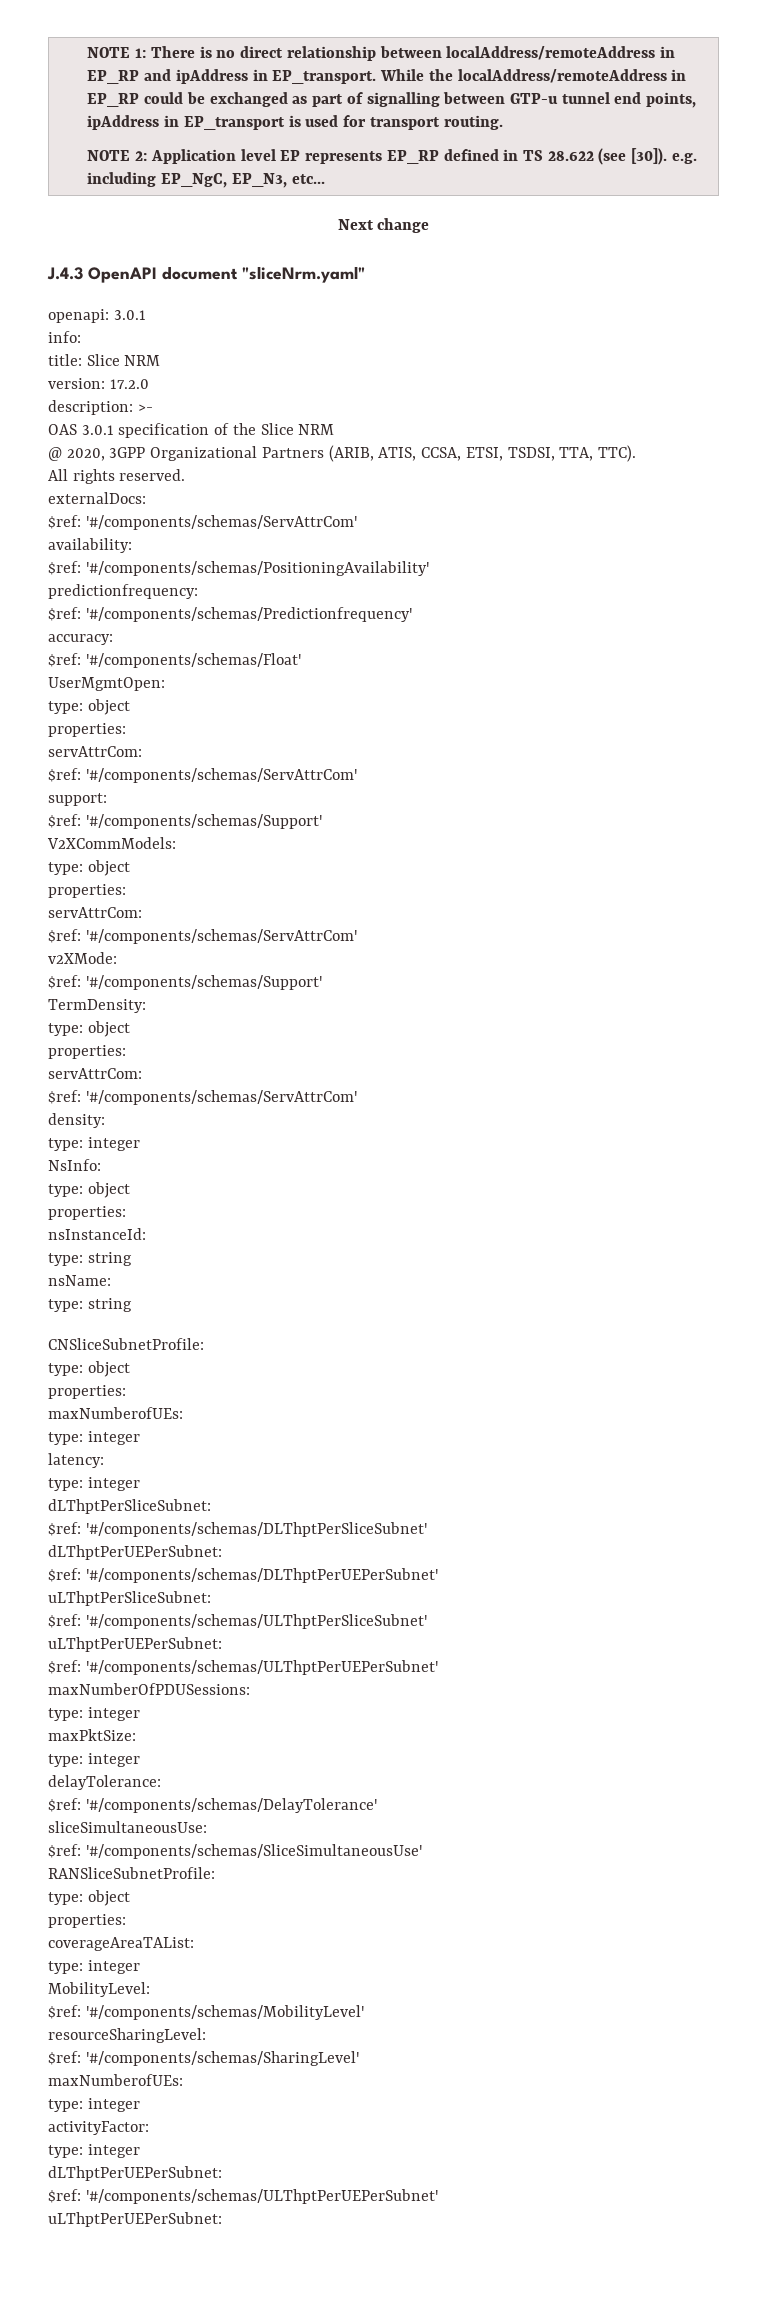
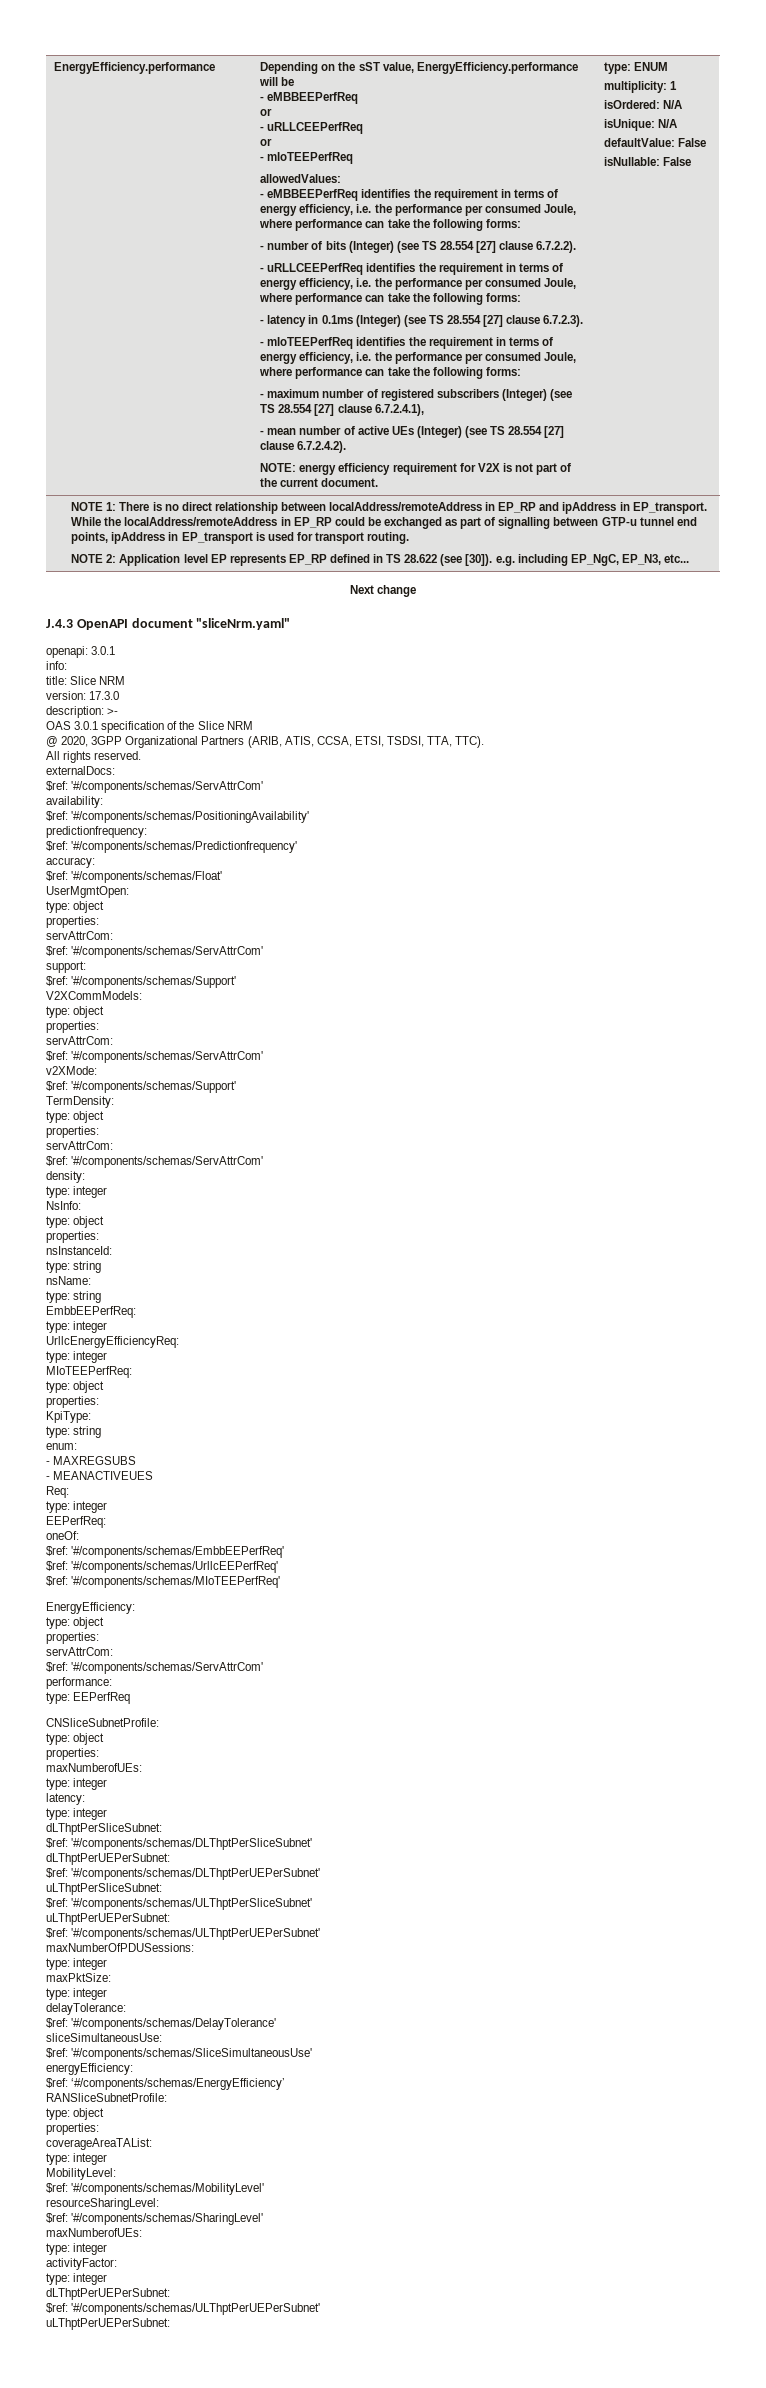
+ EnergyEfficiency.performance | Depending on the sST value, EnergyEfficiency.performance will be
+ - eMBBEEPerfReq
+ or
+ - uRLLCEEPerfReq
+ or
+ - mIoTEEPerfReq
+ allowedValues:
+ - eMBBEEPerfReq identifies the requirement in terms of energy efficiency, i.e. the performance per consumed Joule, where performance can take the following forms:
+ - number of bits (Integer) (see TS 28.554 [27] clause 6.7.2.2).
+ - uRLLCEEPerfReq identifies the requirement in terms of energy efficiency, i.e. the performance per consumed Joule, where performance can take the following forms:
+ - latency in 0.1ms (Integer) (see TS 28.554 [27] clause 6.7.2.3).
+ - mIoTEEPerfReq identifies the requirement in terms of energy efficiency, i.e. the performance per consumed Joule, where performance can take the following forms:
+ - maximum number of registered subscribers (Integer) (see TS 28.554 [27] clause 6.7.2.4.1),
+ - mean number of active UEs (Integer) (see TS 28.554 [27] clause 6.7.2.4.2).
+ NOTE: energy efficiency requirement for V2X is not part of the current document. | type: ENUM
+ multiplicity: 1
+ isOrdered: N/A
+ isUnique: N/A
+ defaultValue: False
+ isNullable: False
- version: 17.2.0
+ version: 17.3.0
+ EmbbEEPerfReq:
+ type: integer
+ UrllcEnergyEfficiencyReq:
+ type: integer
+ MIoTEEPerfReq:
+ type: object
+ properties:
+ KpiType:
+ type: string
+ enum:
+ - MAXREGSUBS
+ - MEANACTIVEUES
+ Req:
+ type: integer
+ EEPerfReq:
+ oneOf:
+ $ref: '#/components/schemas/EmbbEEPerfReq'
+ $ref: '#/components/schemas/UrllcEEPerfReq'
+ $ref: '#/components/schemas/MIoTEEPerfReq'
+ EnergyEfficiency:
+ type: object
+ properties:
+ servAttrCom:
+ $ref: '#/components/schemas/ServAttrCom'
+ performance:
+ type: EEPerfReq
+ energyEfficiency:
+ $ref: ‘#/components/schemas/EnergyEfficiency’

